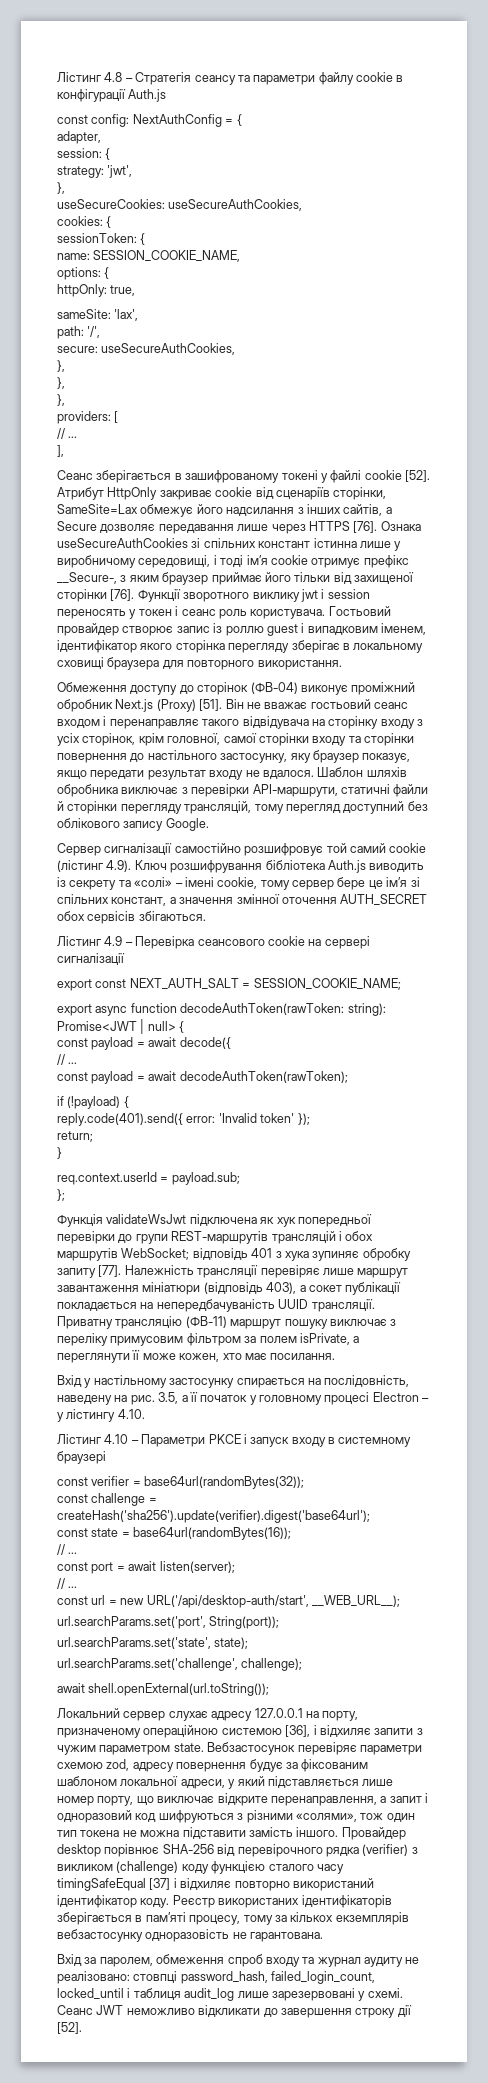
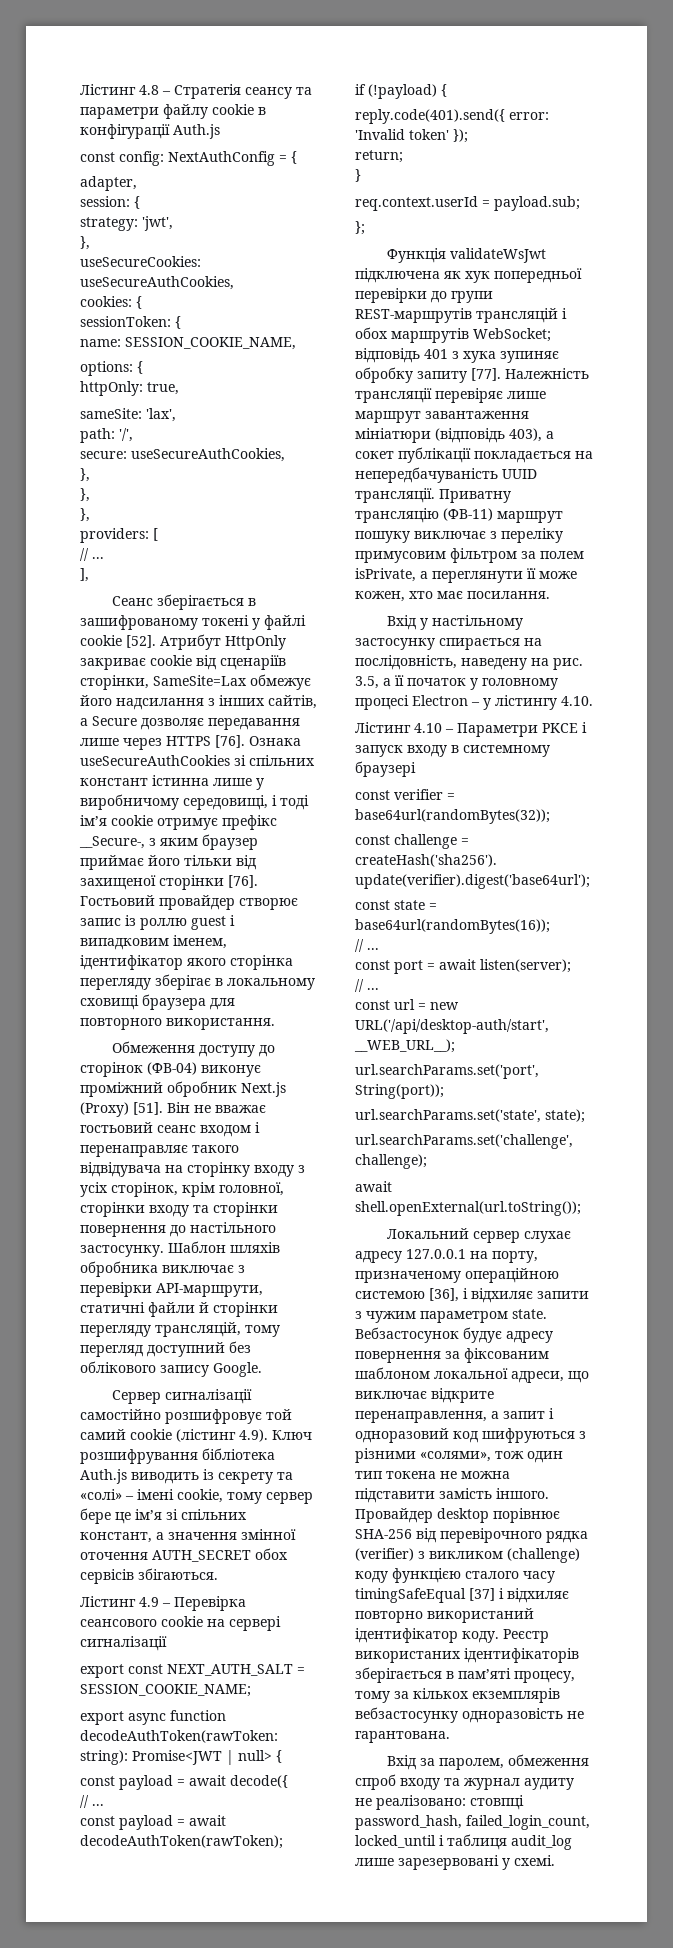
- Функції зворотного виклику jwt і session переносять у токен і сеанс роль користувача.
- Він не вважає гостьовий сеанс входом і перенаправляє такого відвідувача на сторінку входу з усіх сторінок, крім головної, самої сторінки входу та сторінки повернення до настільного застосунку, яку браузер показує, якщо передати результат входу не вдалося.
+ Він не вважає гостьовий сеанс входом і перенаправляє такого відвідувача на сторінку входу з усіх сторінок, крім головної, сторінки входу та сторінки повернення до настільного застосунку.
- Вебзастосунок перевіряє параметри схемою zod, адресу повернення будує за фіксованим шаблоном локальної адреси, у який підставляється лише номер порту, що виключає відкрите перенаправлення, а запит і одноразовий код шифруються з різними «солями», тож один тип токена не можна підставити замість іншого.
+ Вебзастосунок будує адресу повернення за фіксованим шаблоном локальної адреси, що виключає відкрите перенаправлення, а запит і одноразовий код шифруються з різними «солями», тож один тип токена не можна підставити замість іншого.
- Сеанс JWT неможливо відкликати до завершення строку дії [52].

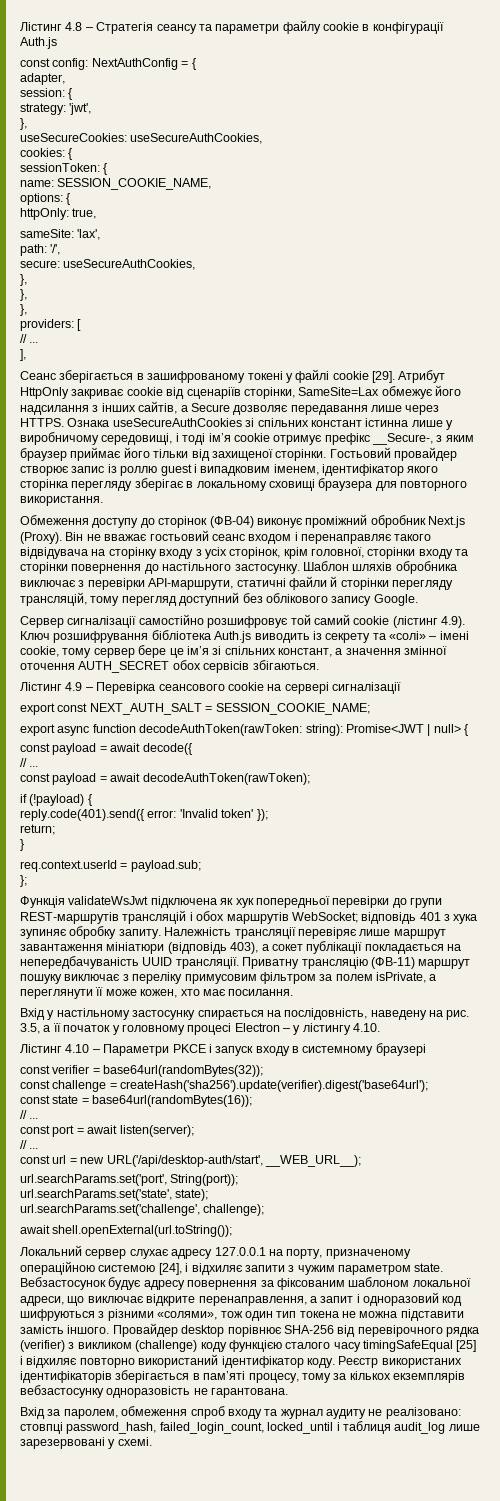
- Сеанс зберігається в зашифрованому токені у файлі cookie [52].
+ Сеанс зберігається в зашифрованому токені у файлі cookie [29].
- Атрибут HttpOnly закриває cookie від сценаріїв сторінки, SameSite=Lax обмежує його надсилання з інших сайтів, а Secure дозволяє передавання лише через HTTPS [76].
+ Атрибут HttpOnly закриває cookie від сценаріїв сторінки, SameSite=Lax обмежує його надсилання з інших сайтів, а Secure дозволяє передавання лише через HTTPS.
- Ознака useSecureAuthCookies зі спільних констант істинна лише у виробничому середовищі, і тоді ім’я cookie отримує префікс __Secure-, з яким браузер приймає його тільки від захищеної сторінки [76].
+ Ознака useSecureAuthCookies зі спільних констант істинна лише у виробничому середовищі, і тоді ім’я cookie отримує префікс __Secure-, з яким браузер приймає його тільки від захищеної сторінки.
- Обмеження доступу до сторінок (ФВ-04) виконує проміжний обробник Next.js (Proxy) [51].
+ Обмеження доступу до сторінок (ФВ-04) виконує проміжний обробник Next.js (Proxy).
- Функція validateWsJwt підключена як хук попередньої перевірки до групи REST-маршрутів трансляцій і обох маршрутів WebSocket; відповідь 401 з хука зупиняє обробку запиту [77].
+ Функція validateWsJwt підключена як хук попередньої перевірки до групи REST-маршрутів трансляцій і обох маршрутів WebSocket; відповідь 401 з хука зупиняє обробку запиту.
- Локальний сервер слухає адресу 127.0.0.1 на порту, призначеному операційною системою [36], і відхиляє запити з чужим параметром state.
+ Локальний сервер слухає адресу 127.0.0.1 на порту, призначеному операційною системою [24], і відхиляє запити з чужим параметром state.
- Провайдер desktop порівнює SHA-256 від перевірочного рядка (verifier) з викликом (challenge) коду функцією сталого часу timingSafeEqual [37] і відхиляє повторно використаний ідентифікатор коду.
+ Провайдер desktop порівнює SHA-256 від перевірочного рядка (verifier) з викликом (challenge) коду функцією сталого часу timingSafeEqual [25] і відхиляє повторно використаний ідентифікатор коду.

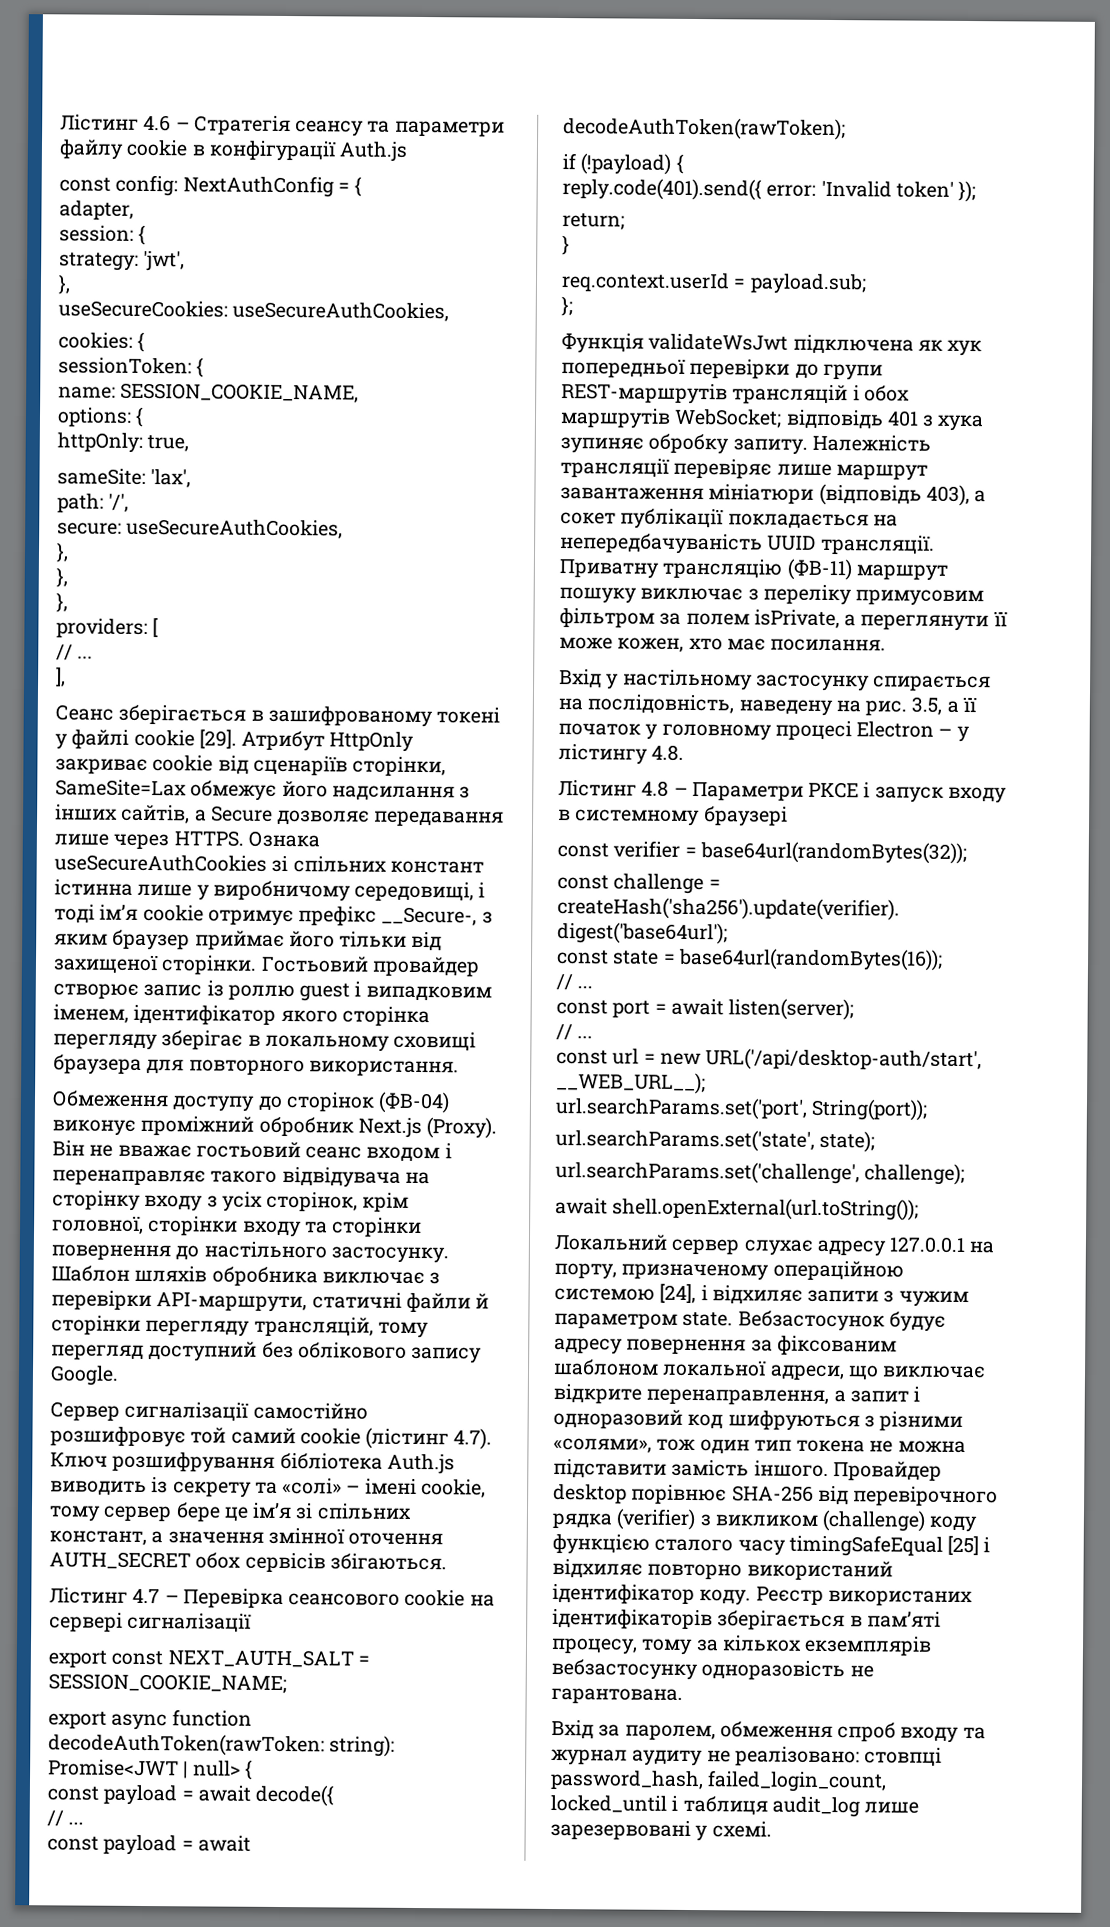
- Лістинг 4.8 – Стратегія сеансу та параметри файлу cookie в конфігурації Auth.js
+ Лістинг 4.6 – Стратегія сеансу та параметри файлу cookie в конфігурації Auth.js
- Сервер сигналізації самостійно розшифровує той самий cookie (лістинг 4.9). Ключ розшифрування бібліотека Auth.js виводить із секрету та «солі» – імені cookie, тому сервер бере це ім’я зі спільних констант, а значення змінної оточення AUTH_SECRET обох сервісів збігаються.
+ Сервер сигналізації самостійно розшифровує той самий cookie (лістинг 4.7). Ключ розшифрування бібліотека Auth.js виводить із секрету та «солі» – імені cookie, тому сервер бере це ім’я зі спільних констант, а значення змінної оточення AUTH_SECRET обох сервісів збігаються.
- Лістинг 4.9 – Перевірка сеансового cookie на сервері сигналізації
+ Лістинг 4.7 – Перевірка сеансового cookie на сервері сигналізації
- 3.5, а її початок у головному процесі Electron – у лістингу 4.10.
- Лістинг 4.10 – Параметри PKCE і запуск входу в системному браузері
+ 3.5, а її початок у головному процесі Electron – у лістингу 4.8.
+ Лістинг 4.8 – Параметри PKCE і запуск входу в системному браузері

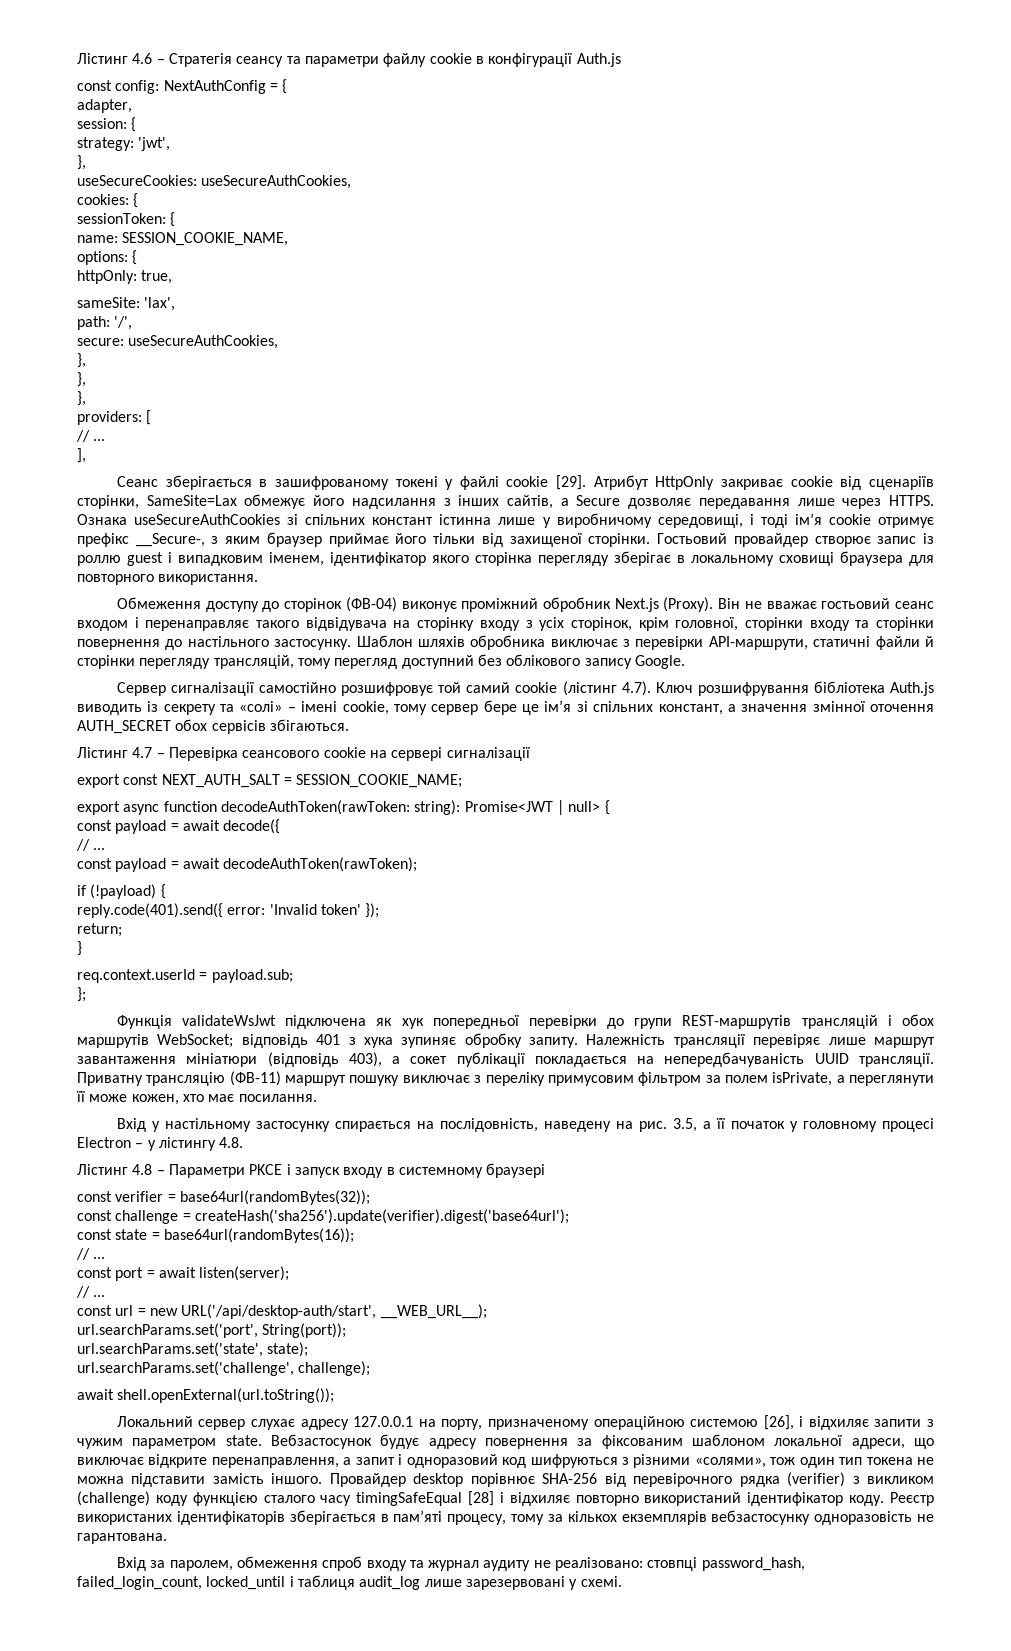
- Локальний сервер слухає адресу 127.0.0.1 на порту, призначеному операційною системою [24], і відхиляє запити з чужим параметром state.
+ Локальний сервер слухає адресу 127.0.0.1 на порту, призначеному операційною системою [26], і відхиляє запити з чужим параметром state.
- Провайдер desktop порівнює SHA-256 від перевірочного рядка (verifier) з викликом (challenge) коду функцією сталого часу timingSafeEqual [25] і відхиляє повторно використаний ідентифікатор коду.
+ Провайдер desktop порівнює SHA-256 від перевірочного рядка (verifier) з викликом (challenge) коду функцією сталого часу timingSafeEqual [28] і відхиляє повторно використаний ідентифікатор коду.

